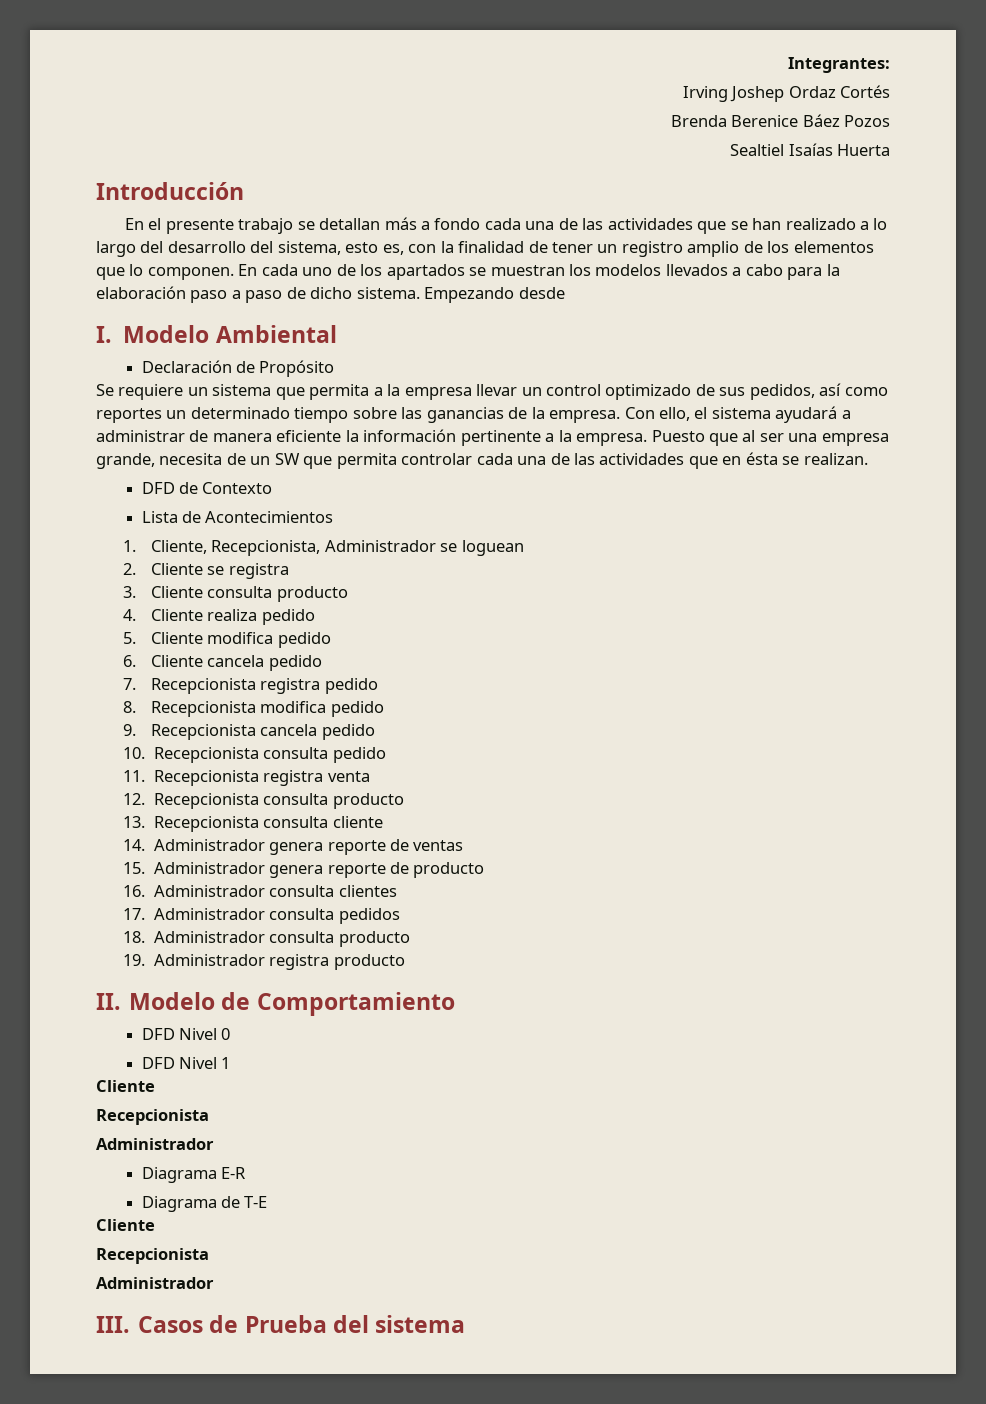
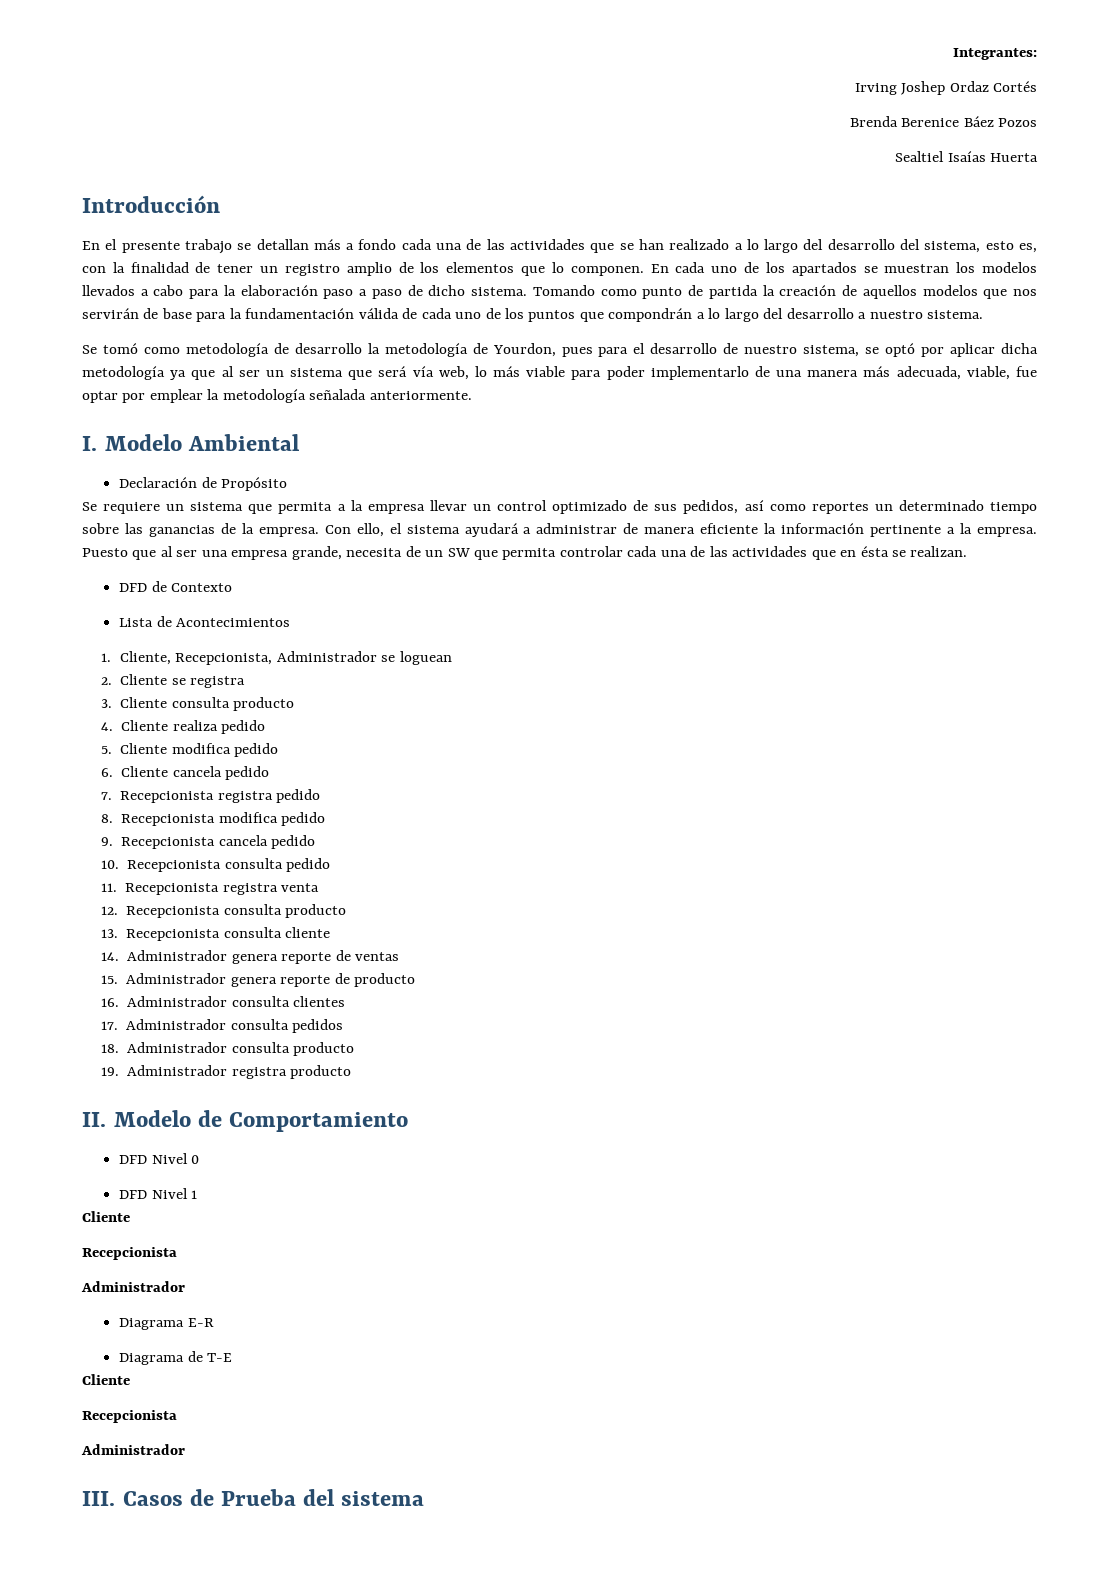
- Empezando desde
+ Tomando como punto de partida la creación de aquellos modelos que nos servirán de base para la fundamentación válida de cada uno de los puntos que compondrán a lo largo del desarrollo a nuestro sistema.
+ Se tomó como metodología de desarrollo la metodología de Yourdon, pues para el desarrollo de nuestro sistema, se optó por aplicar dicha metodología ya que al ser un sistema que será vía web, lo más viable para poder implementarlo de una manera más adecuada, viable, fue optar por emplear la metodología señalada anteriormente.

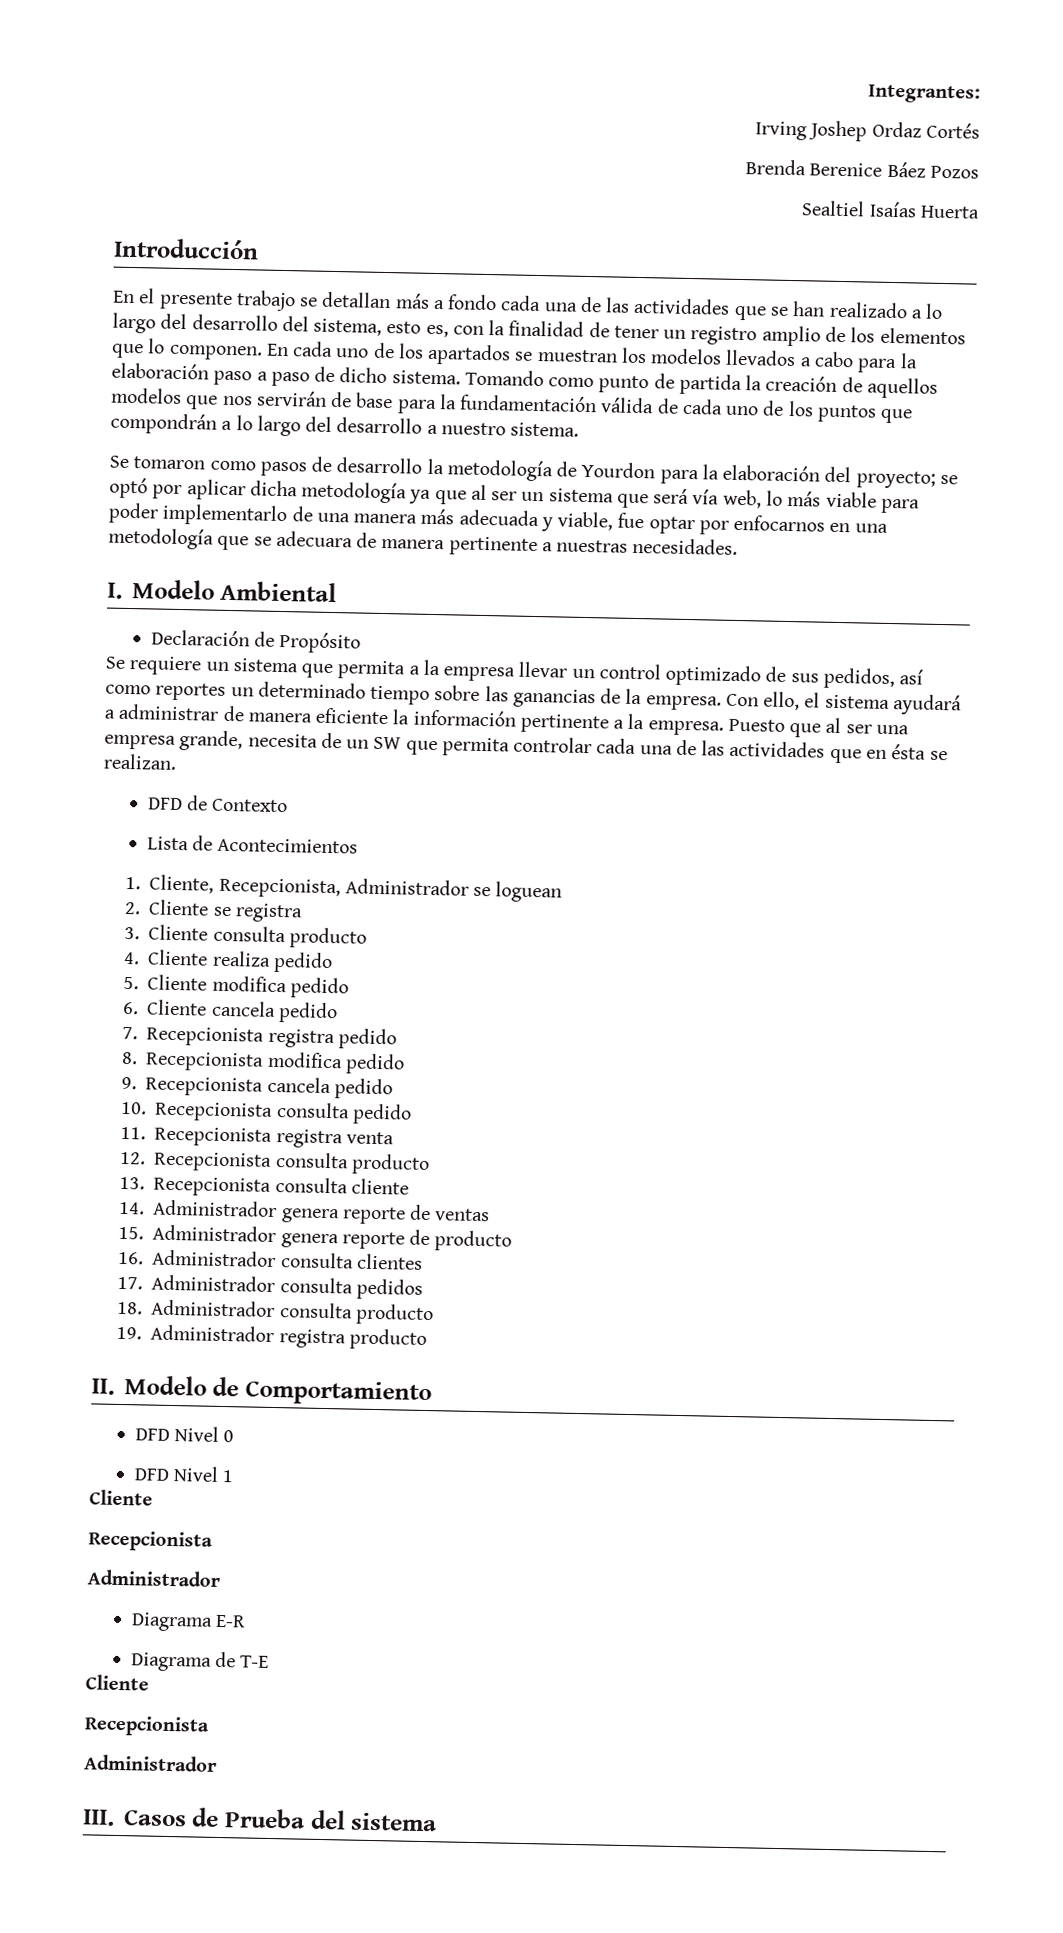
- Se tomó como metodología de desarrollo la metodología de Yourdon, pues para el desarrollo de nuestro sistema, se optó por aplicar dicha metodología ya que al ser un sistema que será vía web, lo más viable para poder implementarlo de una manera más adecuada, viable, fue optar por emplear la metodología señalada anteriormente.
+ Se tomaron como pasos de desarrollo la metodología de Yourdon para la elaboración del proyecto; se optó por aplicar dicha metodología ya que al ser un sistema que será vía web, lo más viable para poder implementarlo de una manera más adecuada y viable, fue optar por enfocarnos en una metodología que se adecuara de manera pertinente a nuestras necesidades.

